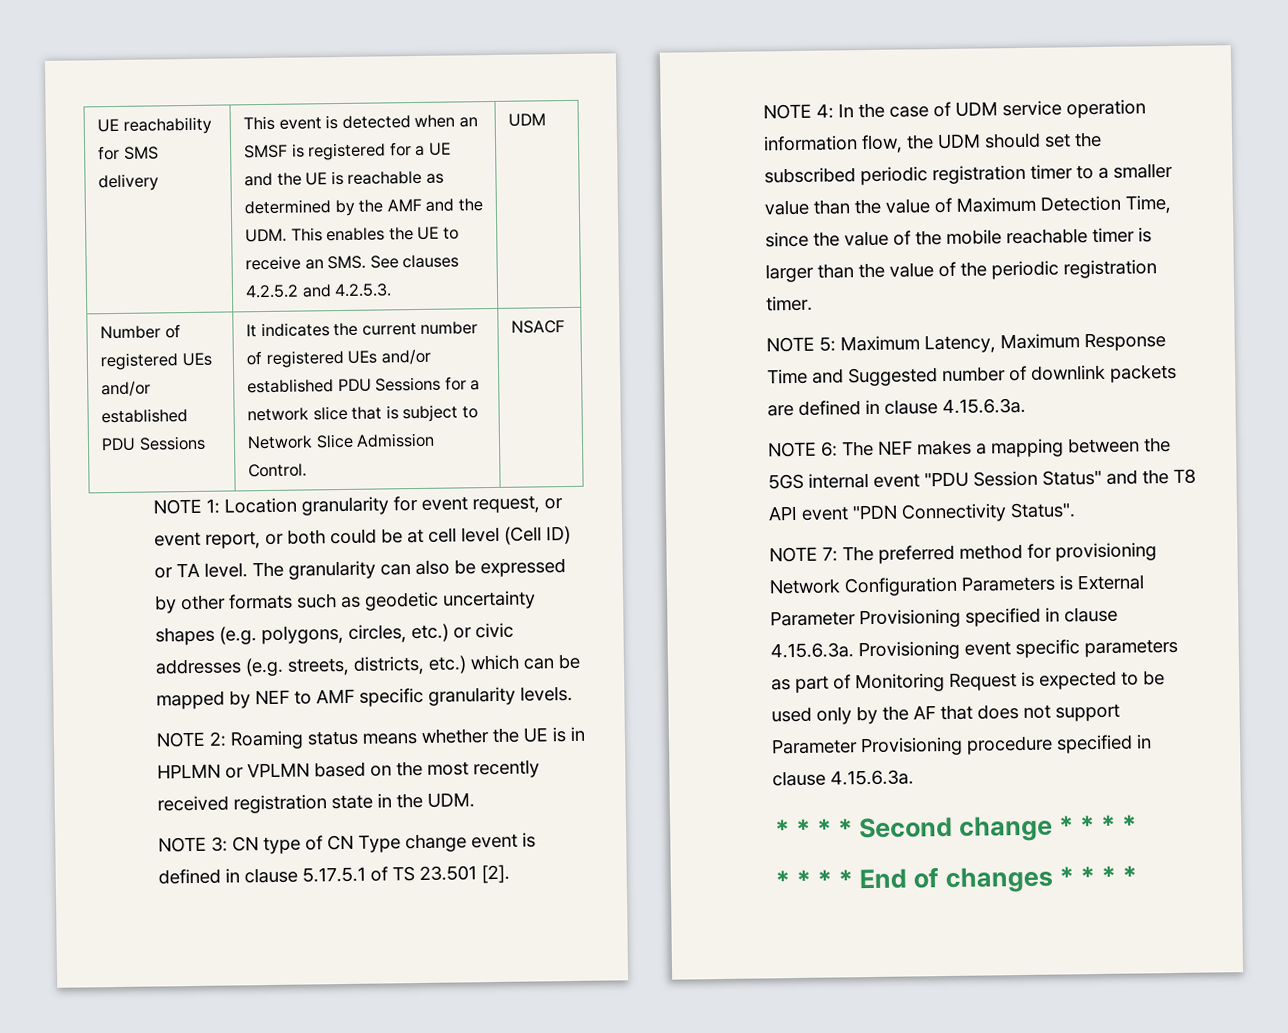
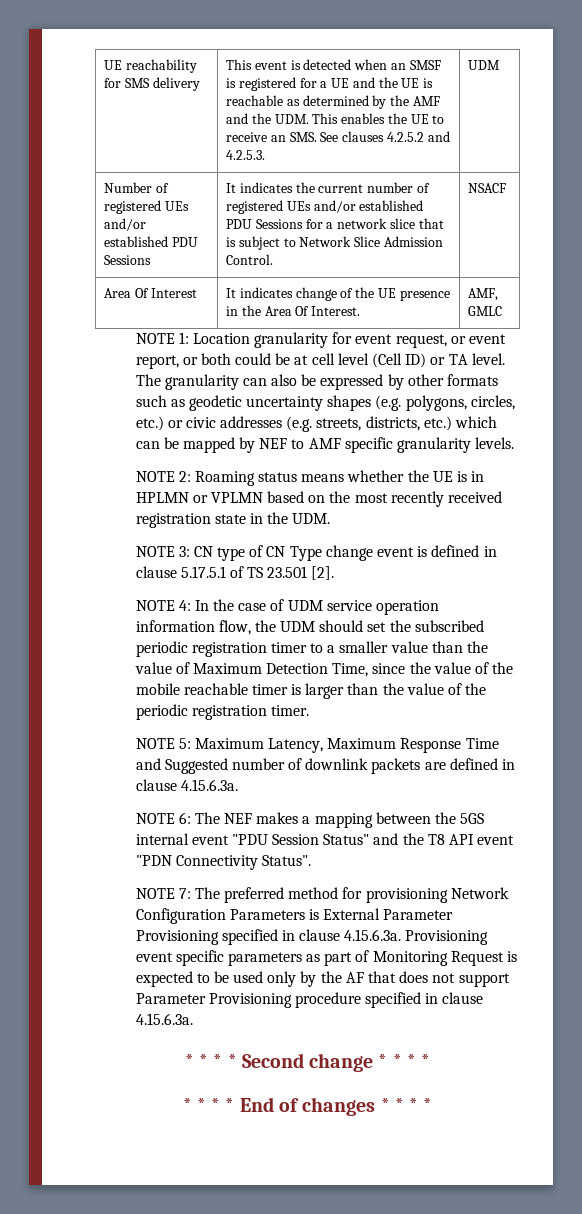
+ Area Of Interest | It indicates change of the UE presence in the Area Of Interest. | AMF, GMLC

